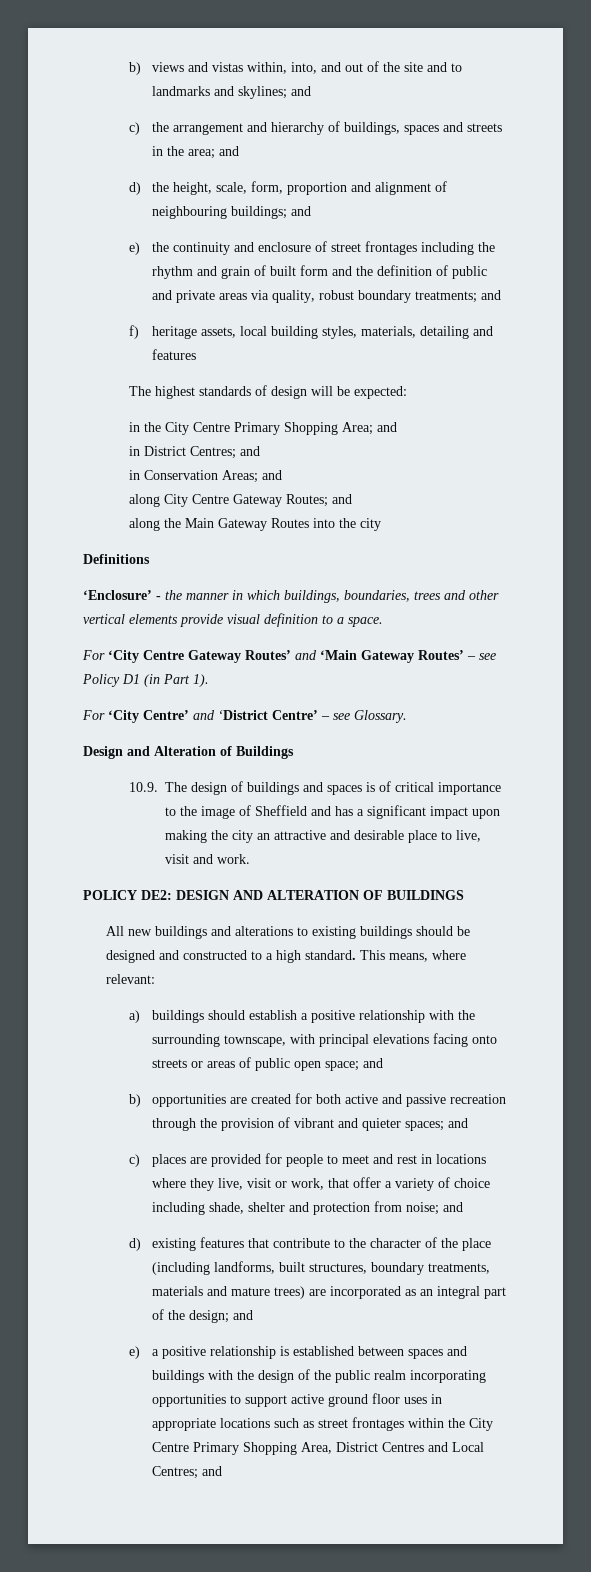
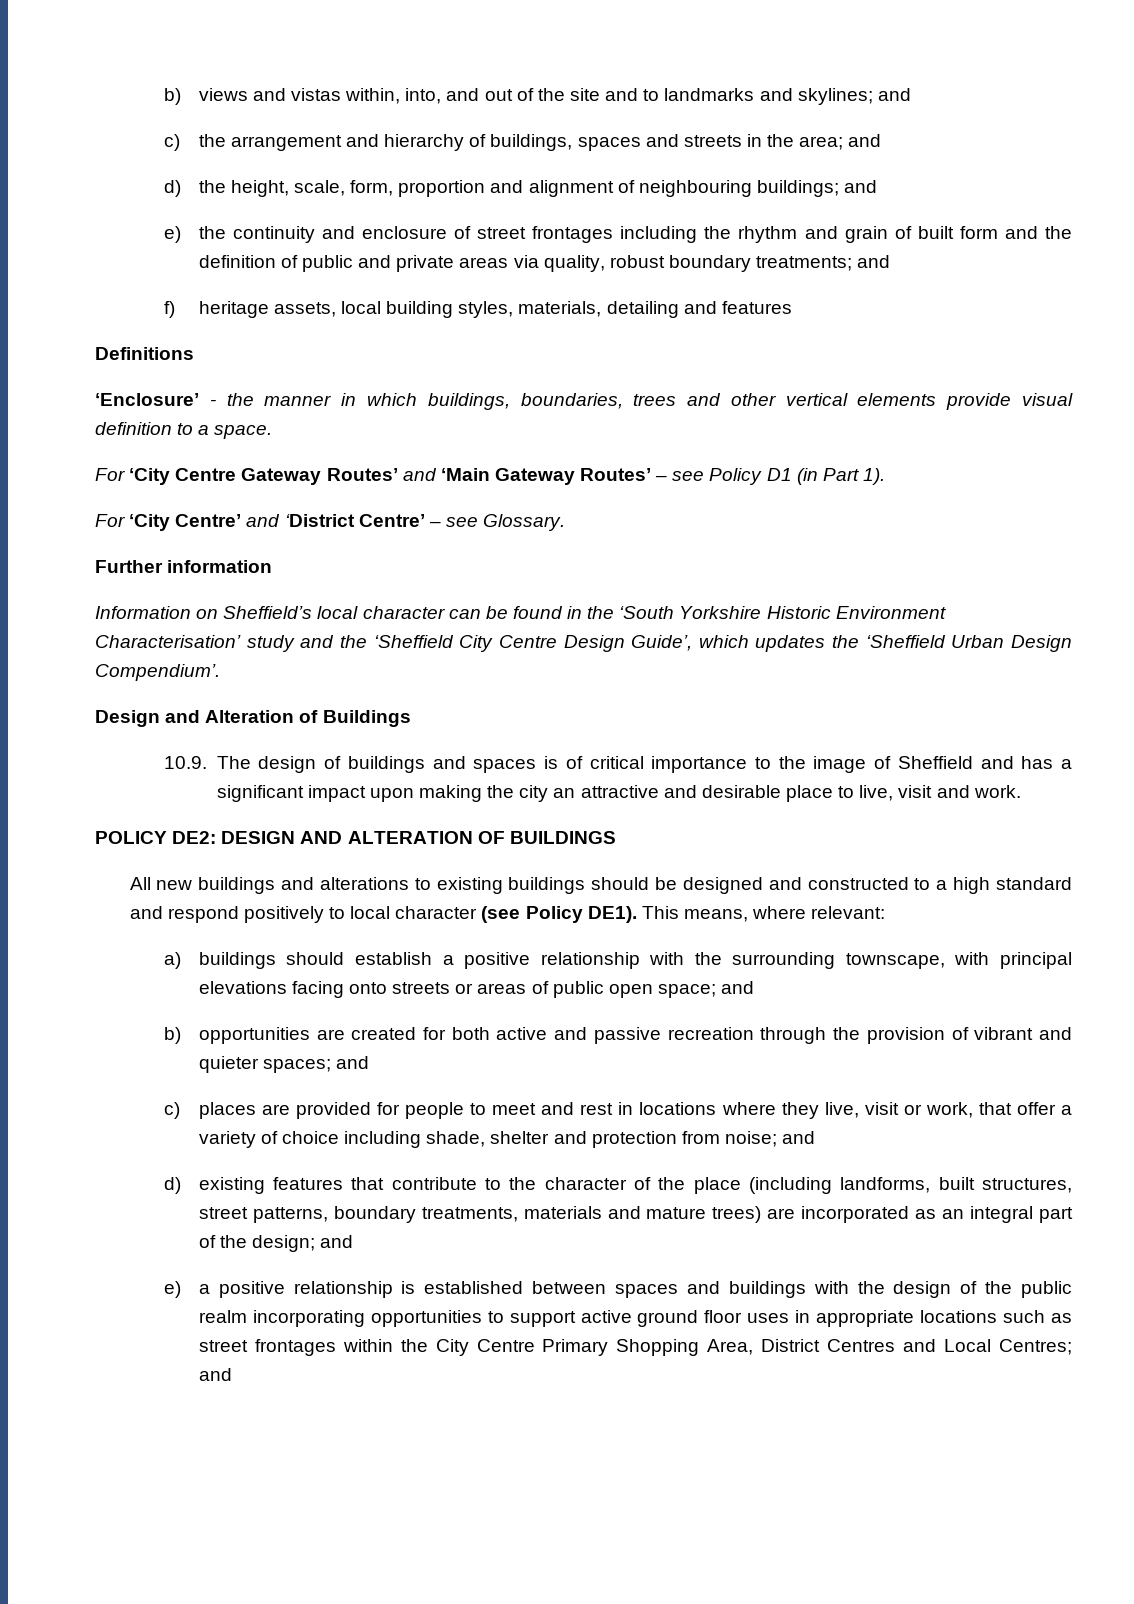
- The highest standards of design will be expected:
- in the City Centre Primary Shopping Area; and
- in District Centres; and
- in Conservation Areas; and
- along City Centre Gateway Routes; and
- along the Main Gateway Routes into the city
+ Further information
+ Information on Sheffield’s local character can be found in the ‘South Yorkshire Historic Environment Characterisation’ study and the ‘Sheffield City Centre Design Guide’, which updates the ‘Sheffield Urban Design Compendium’.
- All new buildings and alterations to existing buildings should be designed and constructed to a high standard.
+ All new buildings and alterations to existing buildings should be designed and constructed to a high standard and respond positively to local character (see Policy DE1).
- d) existing features that contribute to the character of the place (including landforms, built structures, boundary treatments, materials and mature trees) are incorporated as an integral part of the design; and
+ d) existing features that contribute to the character of the place (including landforms, built structures, street patterns, boundary treatments, materials and mature trees) are incorporated as an integral part of the design; and

